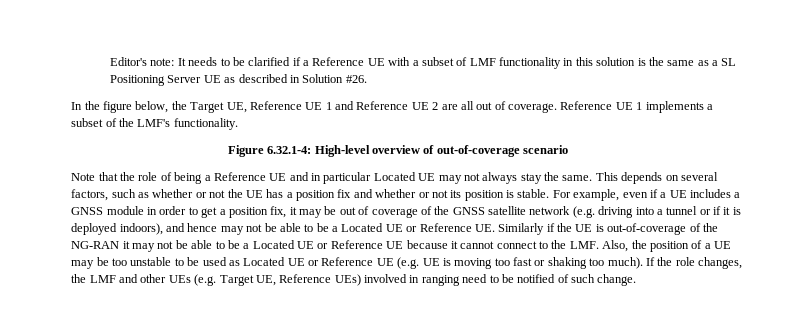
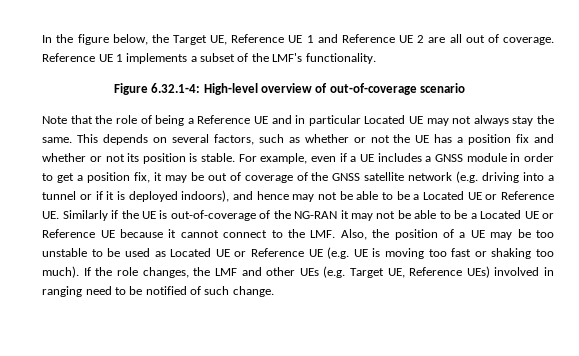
- Editor's note: It needs to be clarified if a Reference UE with a subset of LMF functionality in this solution is the same as a SL Positioning Server UE as described in Solution #26.

